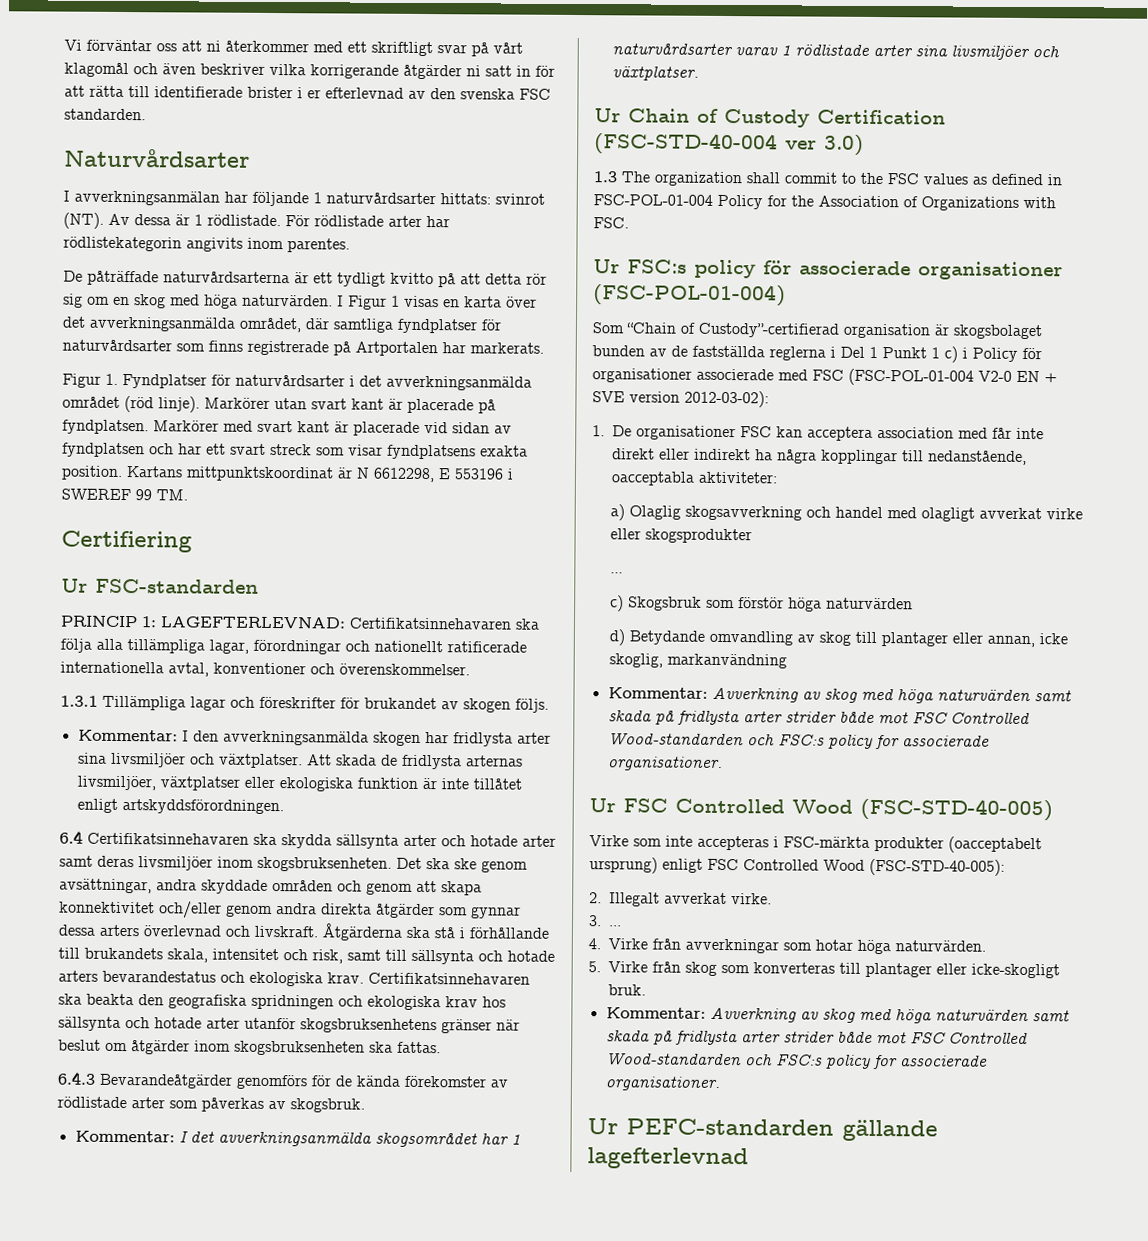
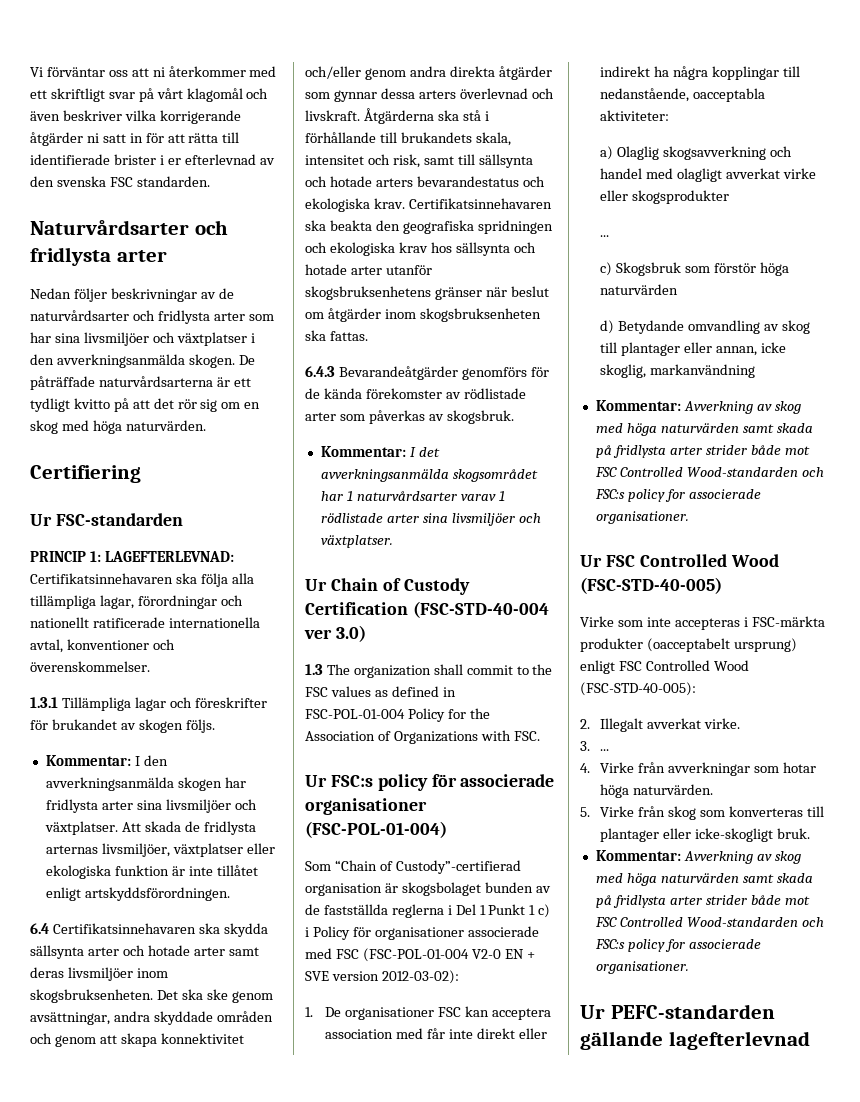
- Naturvårdsarter
- I avverkningsanmälan har följande 1 naturvårdsarter hittats: svinrot (NT). Av dessa är 1 rödlistade. För rödlistade arter har rödlistekategorin angivits inom parentes.
- De påträffade naturvårdsarterna är ett tydligt kvitto på att detta rör sig om en skog med höga naturvärden. I Figur 1 visas en karta över det avverkningsanmälda området, där samtliga fyndplatser för naturvårdsarter som finns registrerade på Artportalen har markerats.
- Figur 1. Fyndplatser för naturvårdsarter i det avverkningsanmälda området (röd linje). Markörer utan svart kant är placerade på fyndplatsen. Markörer med svart kant är placerade vid sidan av fyndplatsen och har ett svart streck som visar fyndplatsens exakta position. Kartans mittpunktskoordinat är N 6612298, E 553196 i SWEREF 99 TM.
+ Naturvårdsarter och fridlysta arter
+ Nedan följer beskrivningar av de naturvårdsarter och fridlysta arter som har sina livsmiljöer och växtplatser i den avverkningsanmälda skogen. De påträffade naturvårdsarterna är ett tydligt kvitto på att det rör sig om en skog med höga naturvärden.

